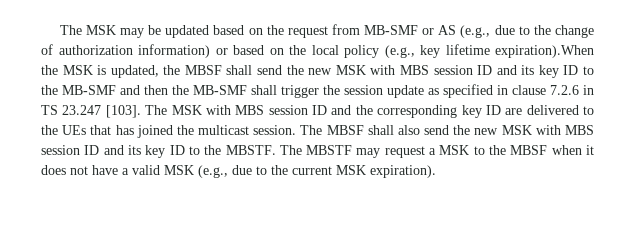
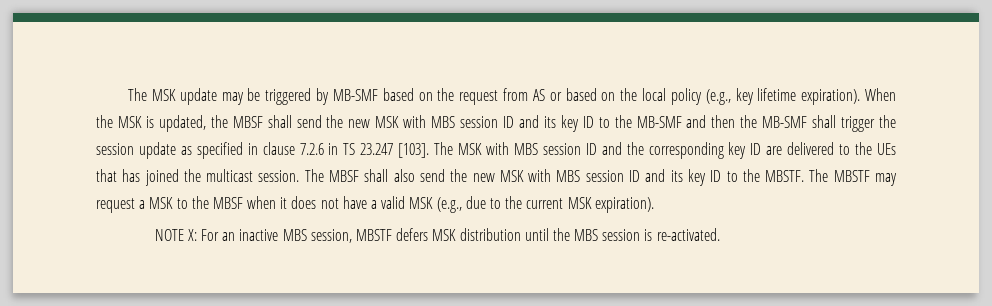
- The MSK may be updated based on the request from MB-SMF or AS (e.g., due to the change of authorization information) or based on the local policy (e.g., key lifetime expiration).When the MSK is updated, the MBSF shall send the new MSK with MBS session ID and its key ID to the MB-SMF and then the MB-SMF shall trigger the session update as specified in clause 7.2.6 in TS 23.247 [103].
+ The MSK update may be triggered by MB-SMF based on the request from AS or based on the local policy (e.g., key lifetime expiration). When the MSK is updated, the MBSF shall send the new MSK with MBS session ID and its key ID to the MB-SMF and then the MB-SMF shall trigger the session update as specified in clause 7.2.6 in TS 23.247 [103].
+ NOTE X: For an inactive MBS session, MBSTF defers MSK distribution until the MBS session is re-activated.

